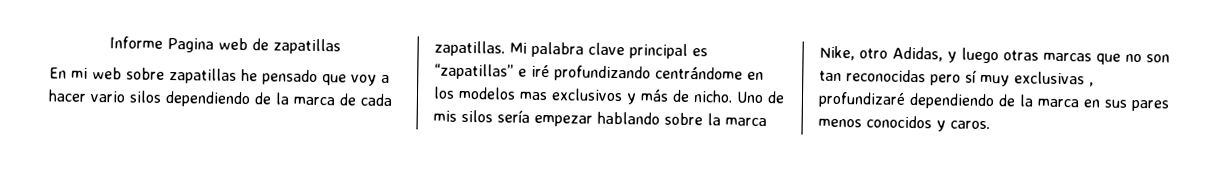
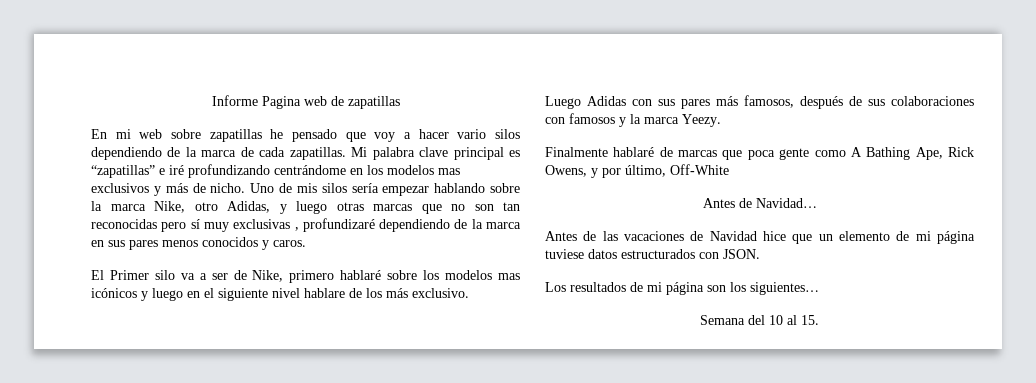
+ El Primer silo va a ser de Nike, primero hablaré sobre los modelos mas icónicos y luego en el siguiente nivel hablare de los más exclusivo.
+ Luego Adidas con sus pares más famosos, después de sus colaboraciones con famosos y la marca Yeezy.
+ Finalmente hablaré de marcas que poca gente como A Bathing Ape, Rick Owens, y por último, Off-White
+ Antes de Navidad…
+ Antes de las vacaciones de Navidad hice que un elemento de mi página tuviese datos estructurados con JSON.
+ Los resultados de mi página son los siguientes…
+ Semana del 10 al 15.

